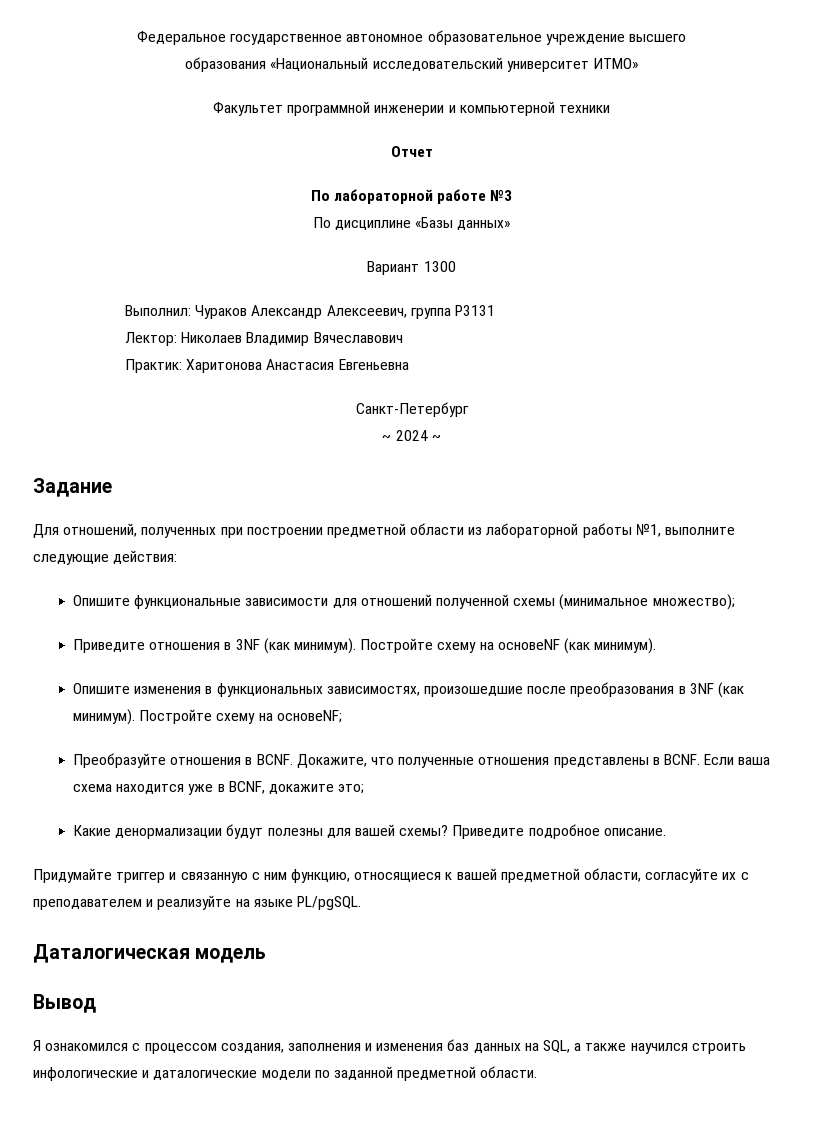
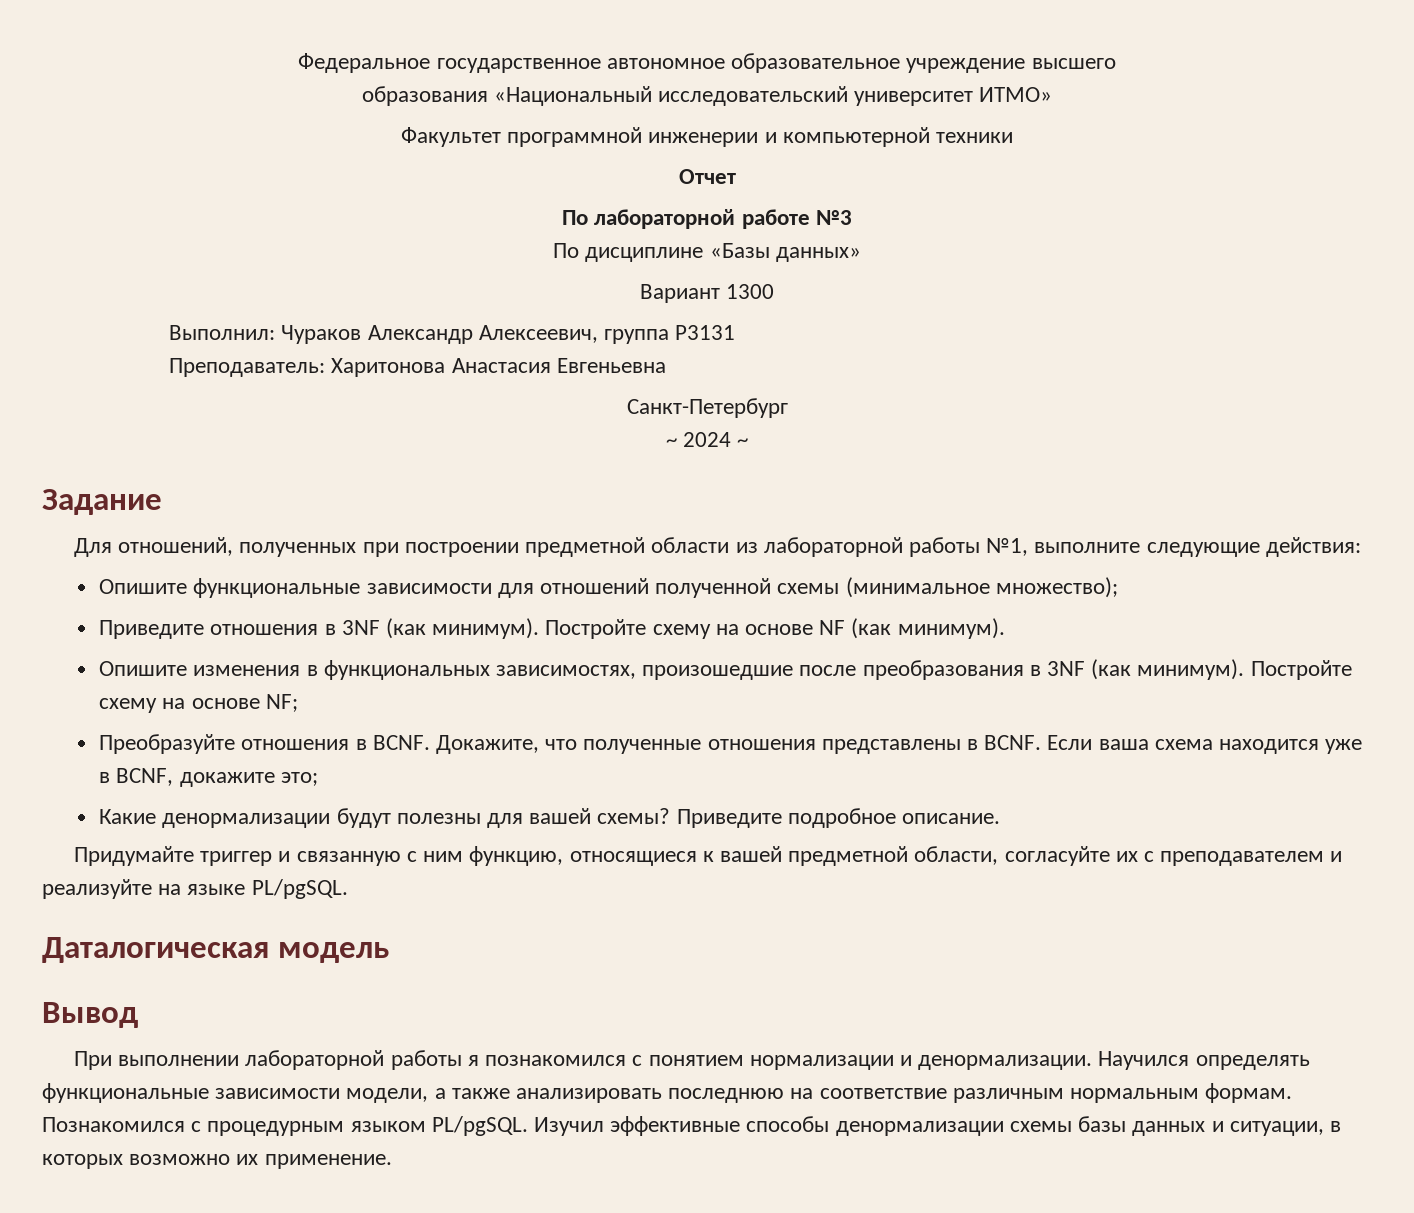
- Лектор: Николаев Владимир Вячеславович
- Практик: Харитонова Анастасия Евгеньевна
+ Преподаватель: Харитонова Анастасия Евгеньевна
- Постройте схему на основеNF (как минимум).
+ Постройте схему на основе NF (как минимум).
- Постройте схему на основеNF;
+ Постройте схему на основе NF;
- Я ознакомился с процессом создания, заполнения и изменения баз данных на SQL, а также научился строить инфологические и даталогические модели по заданной предметной области.
+ При выполнении лабораторной работы я познакомился с понятием нормализации и денормализации. Научился определять функциональные зависимости модели, а также анализировать последнюю на соответствие различным нормальным формам. Познакомился с процедурным языком PL/pgSQL. Изучил эффективные способы денормализации схемы базы данных и ситуации, в которых возможно их применение.

